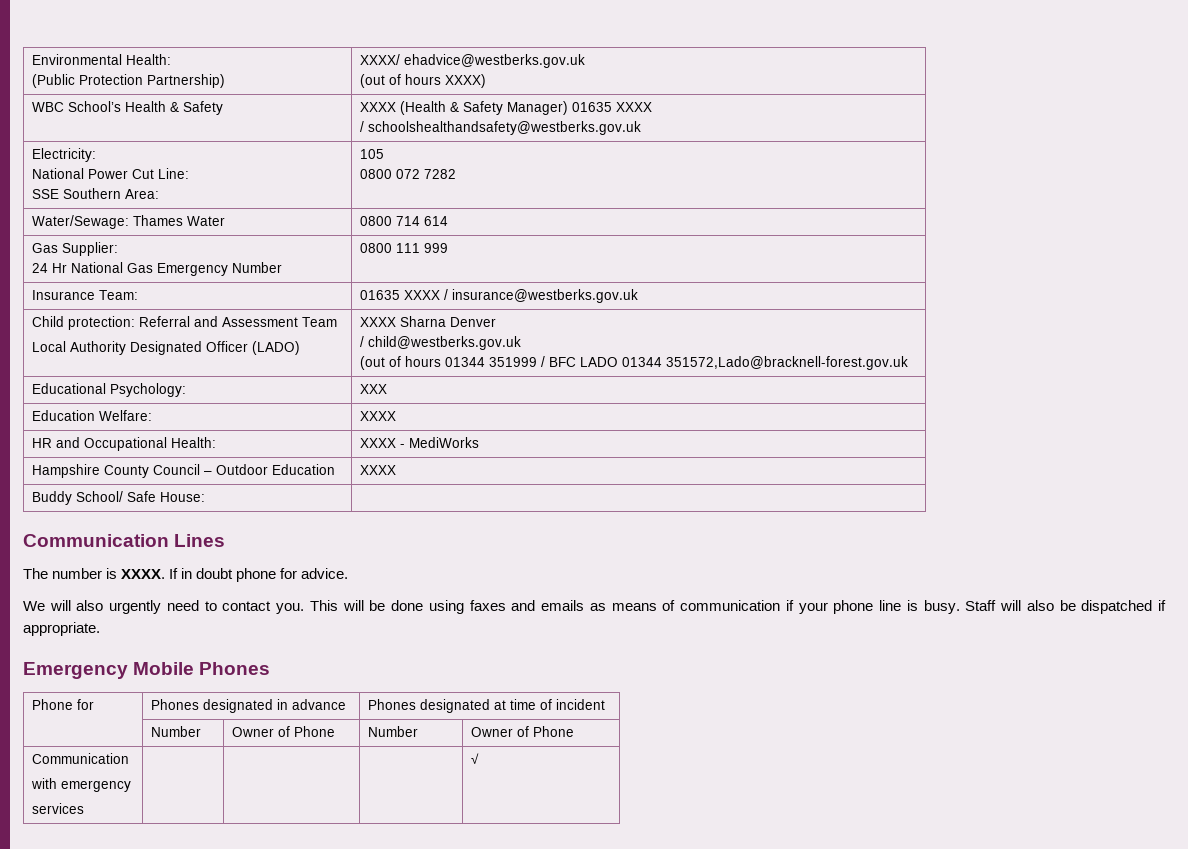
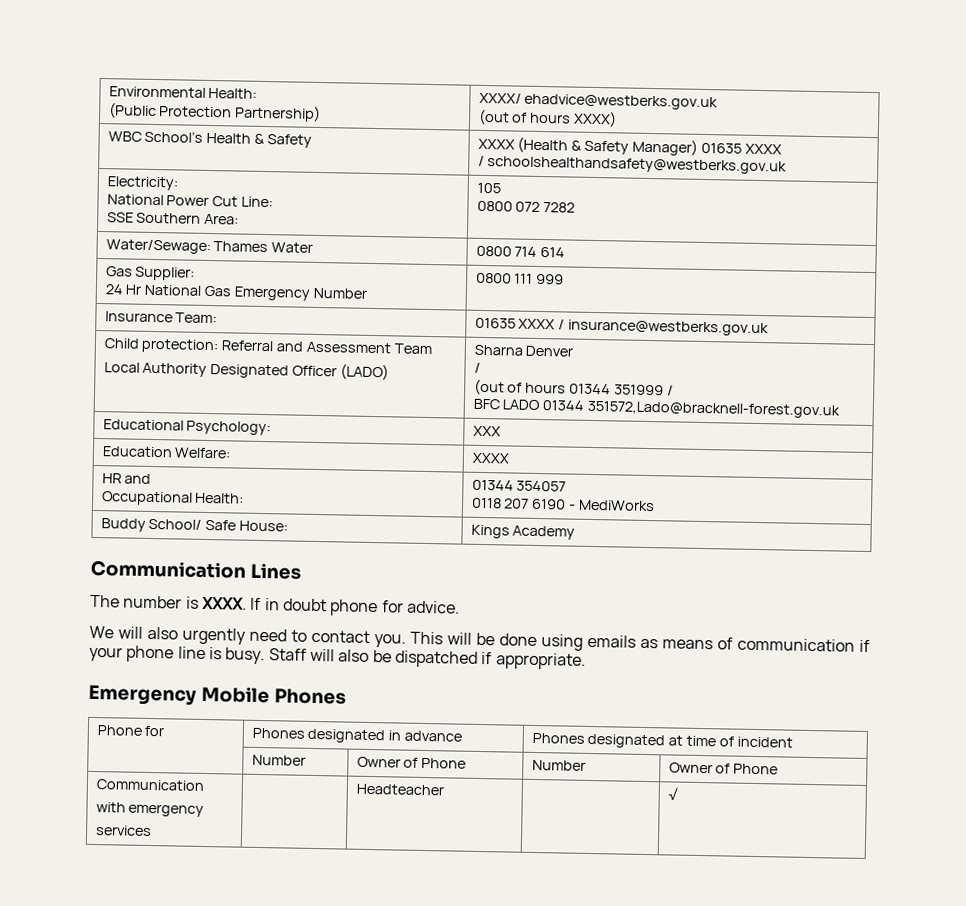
  Child protection: Referral and Assessment Team
- Local Authority Designated Officer (LADO) | XXXX Sharna Denver
- / child@westberks.gov.uk
- (out of hours 01344 351999 / BFC LADO 01344 351572,Lado@bracknell-forest.gov.uk
+ Local Authority Designated Officer (LADO) | Sharna Denver
+ /
+ (out of hours 01344 351999 /
+ BFC LADO 01344 351572,Lado@bracknell-forest.gov.uk
- HR and Occupational Health: | XXXX - MediWorks
- Hampshire County Council – Outdoor Education | XXXX
+ HR and
+ Occupational Health: | 01344 354057
+ 0118 207 6190 - MediWorks
- Buddy School/ Safe House: |
+ Buddy School/ Safe House: | Kings Academy
- This will be done using faxes and emails as means of communication if your phone line is busy.
+ This will be done using emails as means of communication if your phone line is busy.
  | Number | Owner of Phone | Number | Owner of Phone
  Communication
  with emergency
- services | | | | √
+ services | | Headteacher | | √

